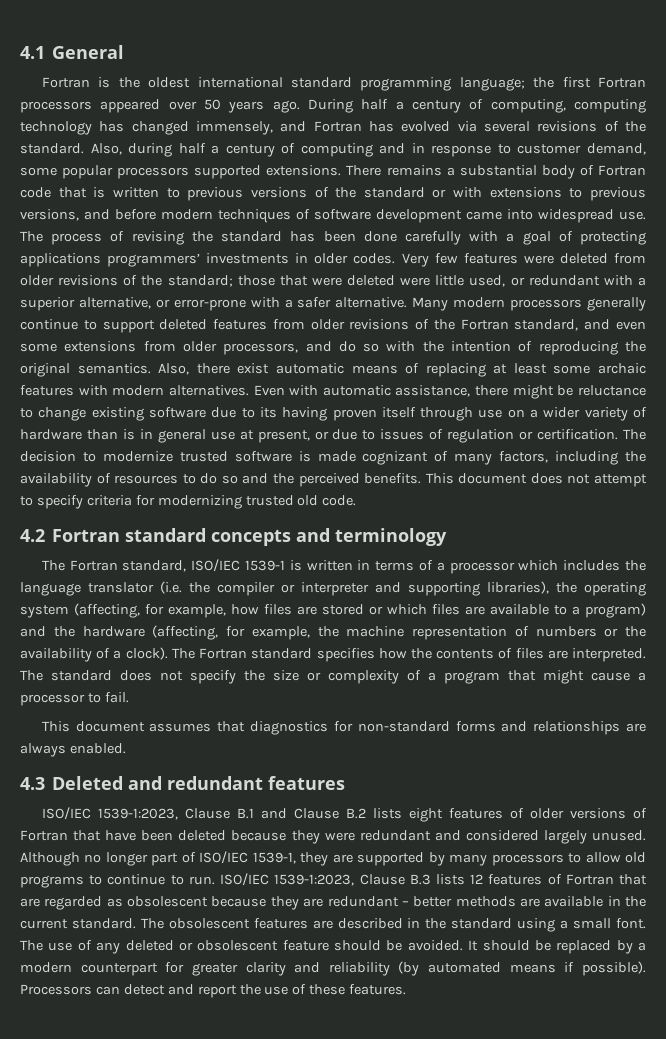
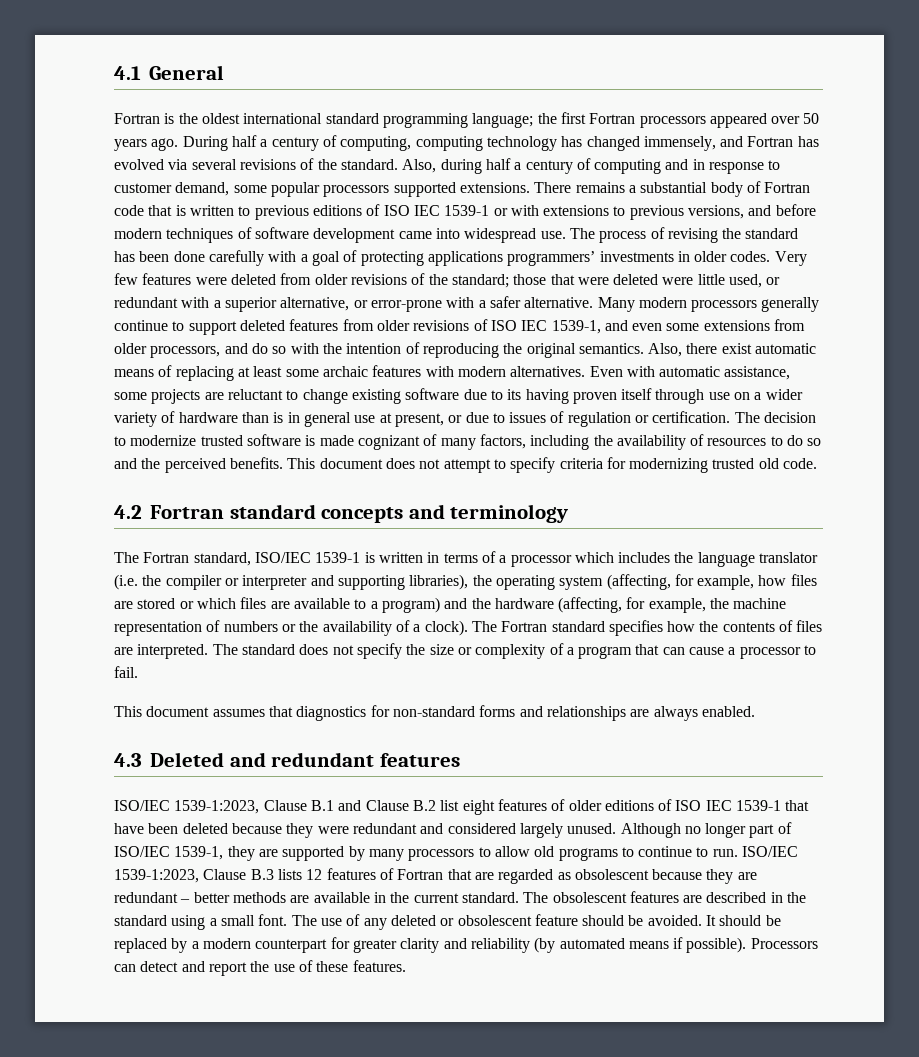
- There remains a substantial body of Fortran code that is written to previous versions of the standard or with extensions to previous versions, and before modern techniques of software development came into widespread use.
+ There remains a substantial body of Fortran code that is written to previous editions of ISO IEC 1539-1 or with extensions to previous versions, and before modern techniques of software development came into widespread use.
- Many modern processors generally continue to support deleted features from older revisions of the Fortran standard, and even some extensions from older processors, and do so with the intention of reproducing the original semantics.
+ Many modern processors generally continue to support deleted features from older revisions of ISO IEC 1539-1, and even some extensions from older processors, and do so with the intention of reproducing the original semantics.
- Even with automatic assistance, there might be reluctance to change existing software due to its having proven itself through use on a wider variety of hardware than is in general use at present, or due to issues of regulation or certification.
+ Even with automatic assistance, some projects are reluctant to change existing software due to its having proven itself through use on a wider variety of hardware than is in general use at present, or due to issues of regulation or certification.
- The standard does not specify the size or complexity of a program that might cause a processor to fail.
+ The standard does not specify the size or complexity of a program that can cause a processor to fail.
- ISO/IEC 1539-1:2023, Clause B.1 and Clause B.2 lists eight features of older versions of Fortran that have been deleted because they were redundant and considered largely unused.
+ ISO/IEC 1539-1:2023, Clause B.1 and Clause B.2 list eight features of older editions of ISO IEC 1539-1 that have been deleted because they were redundant and considered largely unused.

